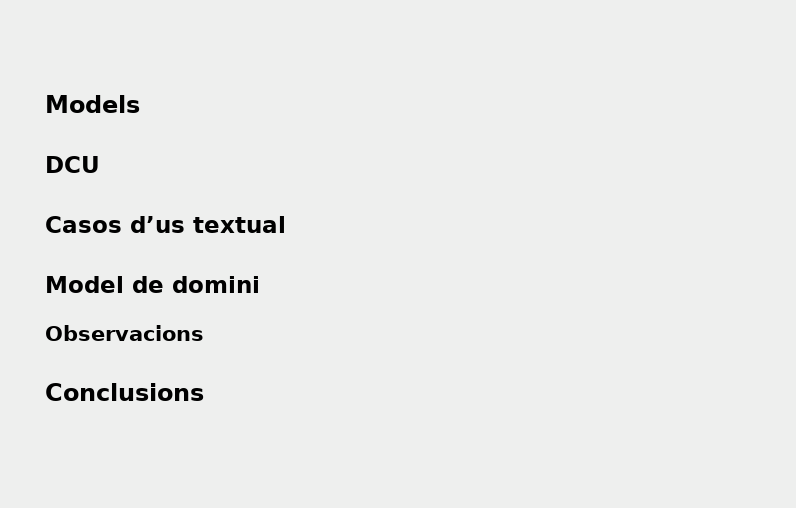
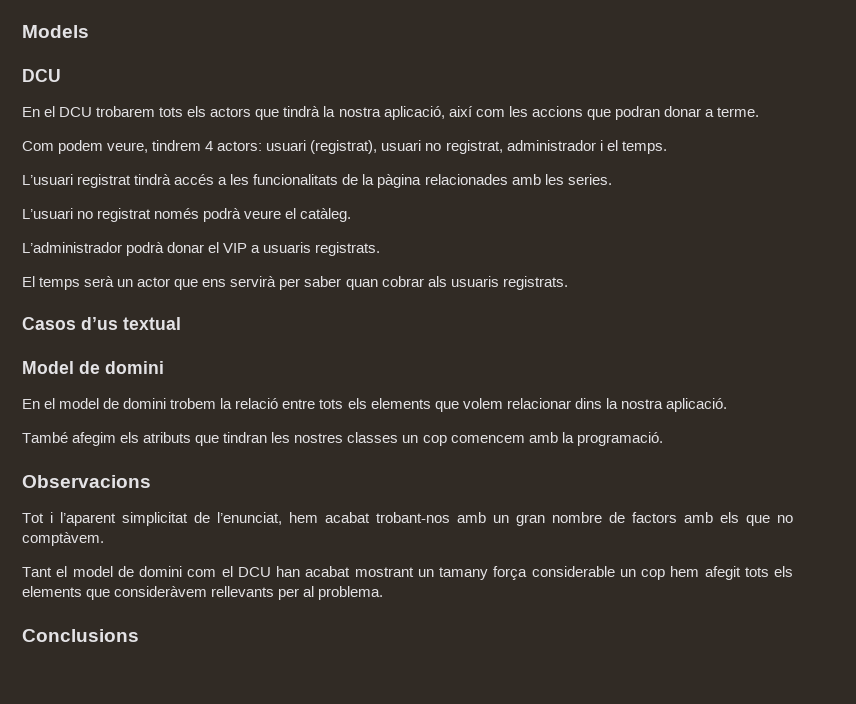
+ En el DCU trobarem tots els actors que tindrà la nostra aplicació, així com les accions que podran donar a terme.
+ Com podem veure, tindrem 4 actors: usuari (registrat), usuari no registrat, administrador i el temps.
+ L’usuari registrat tindrà accés a les funcionalitats de la pàgina relacionades amb les series.
+ L’usuari no registrat només podrà veure el catàleg.
+ L’administrador podrà donar el VIP a usuaris registrats.
+ El temps serà un actor que ens servirà per saber quan cobrar als usuaris registrats.
+ En el model de domini trobem la relació entre tots els elements que volem relacionar dins la nostra aplicació.
+ També afegim els atributs que tindran les nostres classes un cop comencem amb la programació.
  Observacions
+ Tot i l’aparent simplicitat de l’enunciat, hem acabat trobant-nos amb un gran nombre de factors amb els que no comptàvem.
+ Tant el model de domini com el DCU han acabat mostrant un tamany força considerable un cop hem afegit tots els elements que consideràvem rellevants per al problema.

